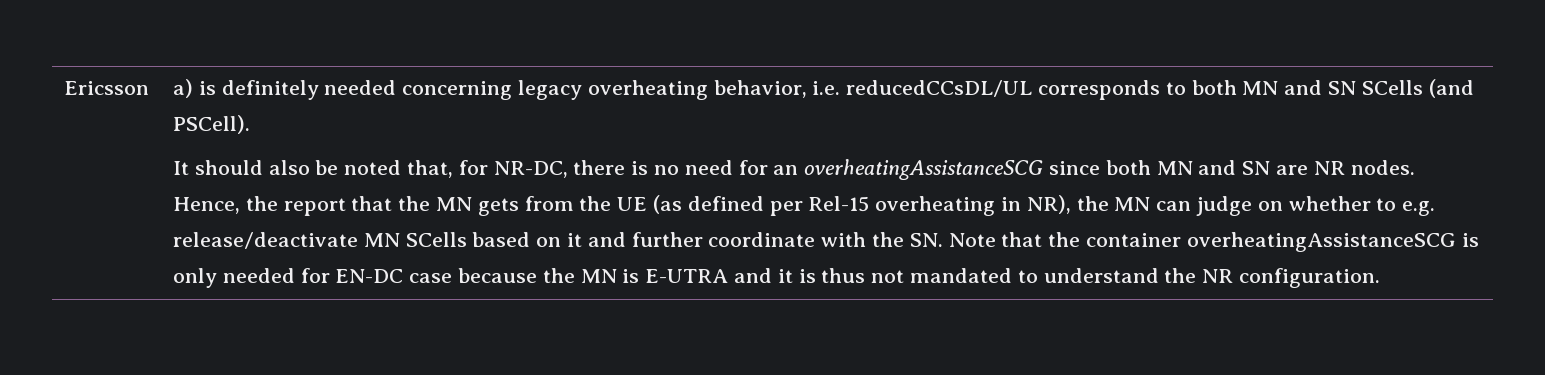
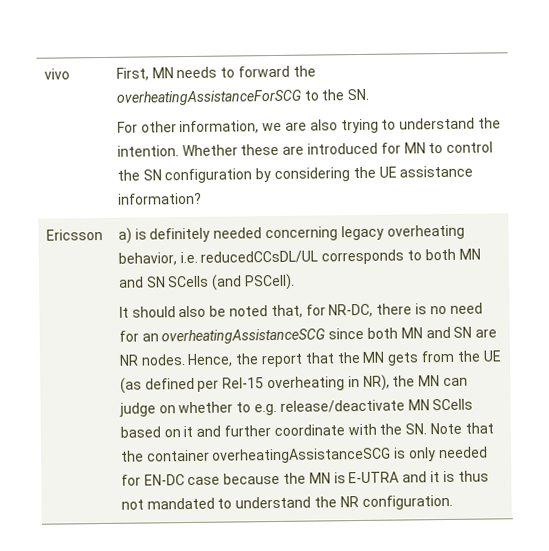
+ vivo | First, MN needs to forward the overheatingAssistanceForSCG to the SN.
+ For other information, we are also trying to understand the intention. Whether these are introduced for MN to control the SN configuration by considering the UE assistance information?

